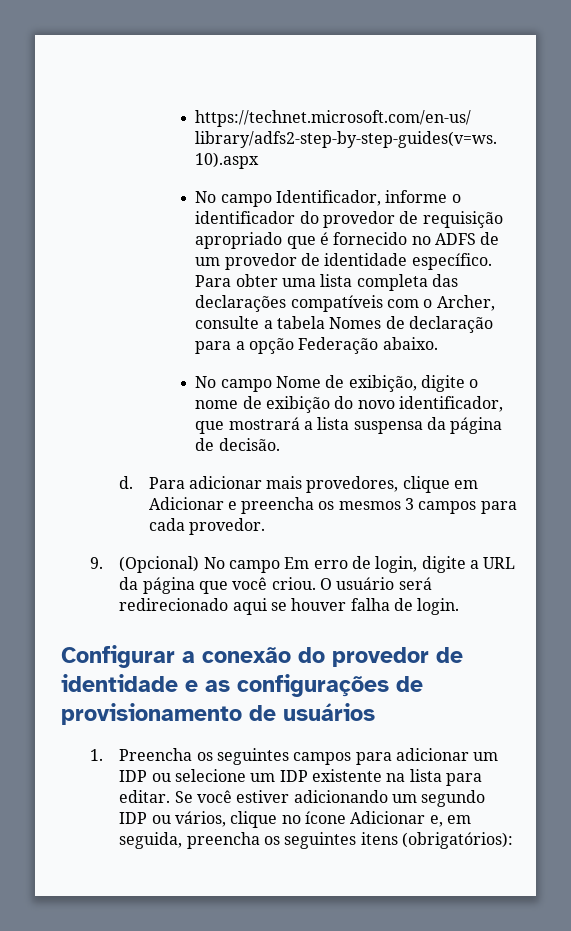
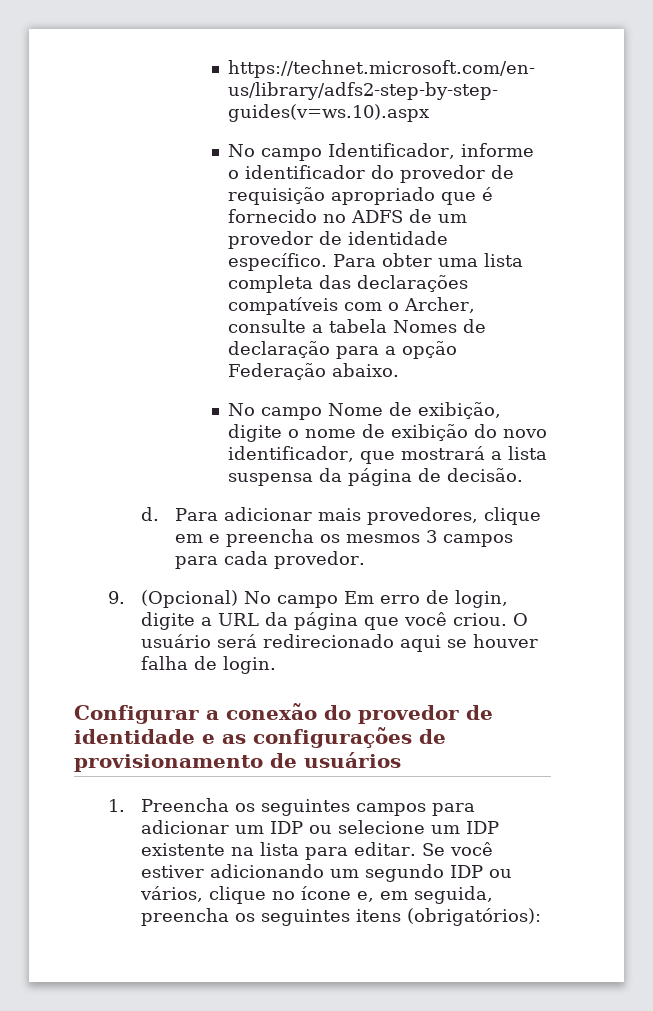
- Para adicionar mais provedores, clique em Adicionar e preencha os mesmos 3 campos para cada provedor.
+ Para adicionar mais provedores, clique em e preencha os mesmos 3 campos para cada provedor.
- Se você estiver adicionando um segundo IDP ou vários, clique no ícone Adicionar e, em seguida, preencha os seguintes itens (obrigatórios):
+ Se você estiver adicionando um segundo IDP ou vários, clique no ícone e, em seguida, preencha os seguintes itens (obrigatórios):

